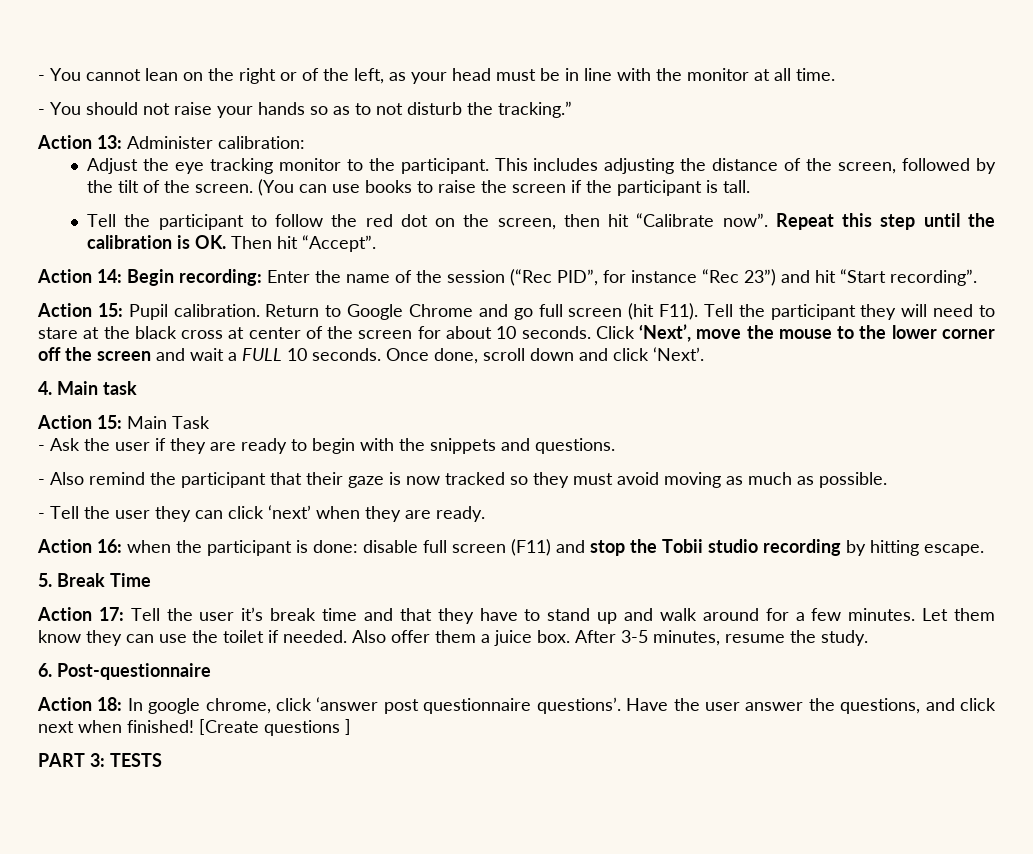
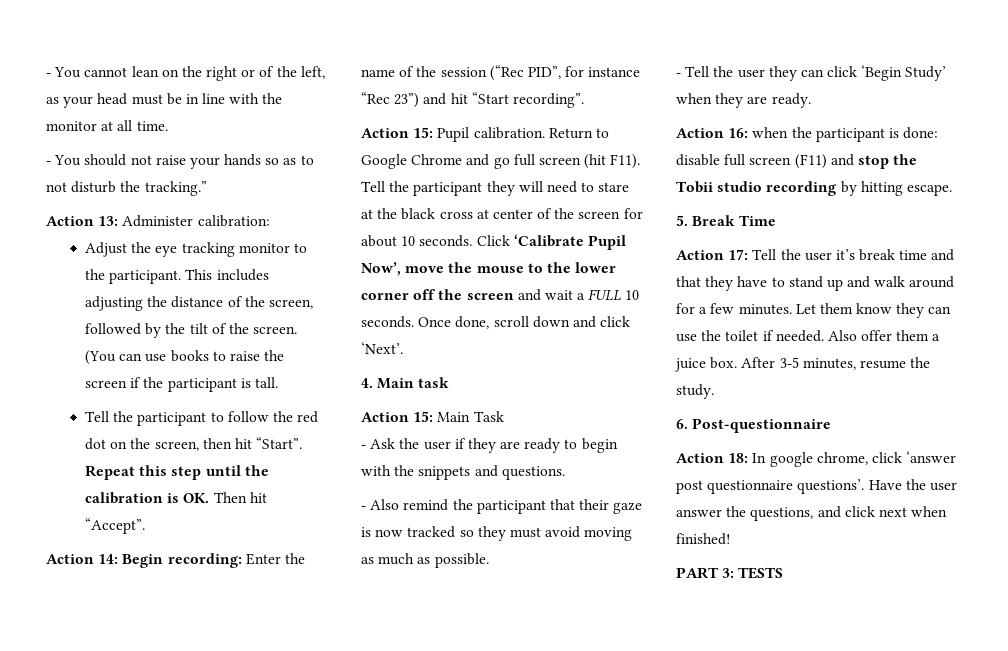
- Tell the participant to follow the red dot on the screen, then hit “Calibrate now”.
+ Tell the participant to follow the red dot on the screen, then hit “Start”.
- Click ‘Next’, move the mouse to the lower corner off the screen and wait a FULL 10 seconds.
+ Click ‘Calibrate Pupil Now’, move the mouse to the lower corner off the screen and wait a FULL 10 seconds.
- - Tell the user they can click ‘next’ when they are ready.
+ - Tell the user they can click ‘Begin Study’ when they are ready.
- [Create questions ]

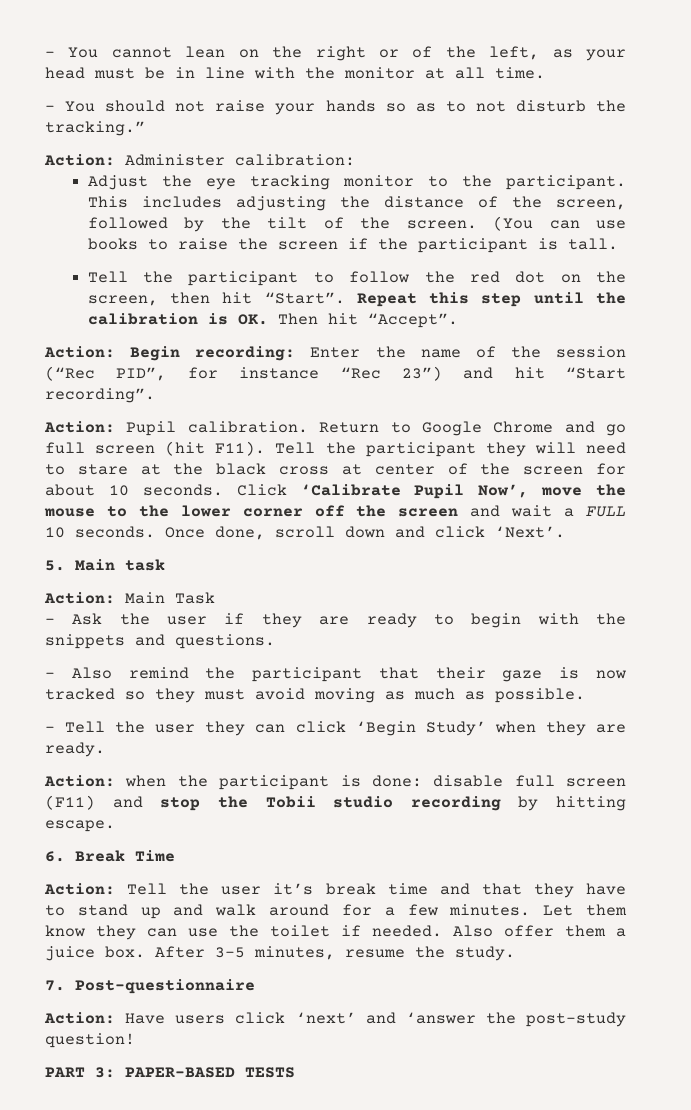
- Action 13: Administer calibration:
+ Action: Administer calibration:
- Action 14: Begin recording: Enter the name of the session (“Rec PID”, for instance “Rec 23”) and hit “Start recording”.
+ Action: Begin recording: Enter the name of the session (“Rec PID”, for instance “Rec 23”) and hit “Start recording”.
- Action 15: Pupil calibration.
+ Action: Pupil calibration.
- 4. Main task
+ 5. Main task
- Action 15: Main Task
+ Action: Main Task
- Action 16: when the participant is done: disable full screen (F11) and stop the Tobii studio recording by hitting escape.
+ Action: when the participant is done: disable full screen (F11) and stop the Tobii studio recording by hitting escape.
- 5. Break Time
+ 6. Break Time
- Action 17: Tell the user it’s break time and that they have to stand up and walk around for a few minutes.
+ Action: Tell the user it’s break time and that they have to stand up and walk around for a few minutes.
- 6. Post-questionnaire
+ 7. Post-questionnaire
- Action 18: In google chrome, click ‘answer post questionnaire questions’. Have the user answer the questions, and click next when finished!
+ Action: Have users click ‘next’ and ‘answer the post-study question!
- PART 3: TESTS
+ PART 3: PAPER-BASED TESTS

